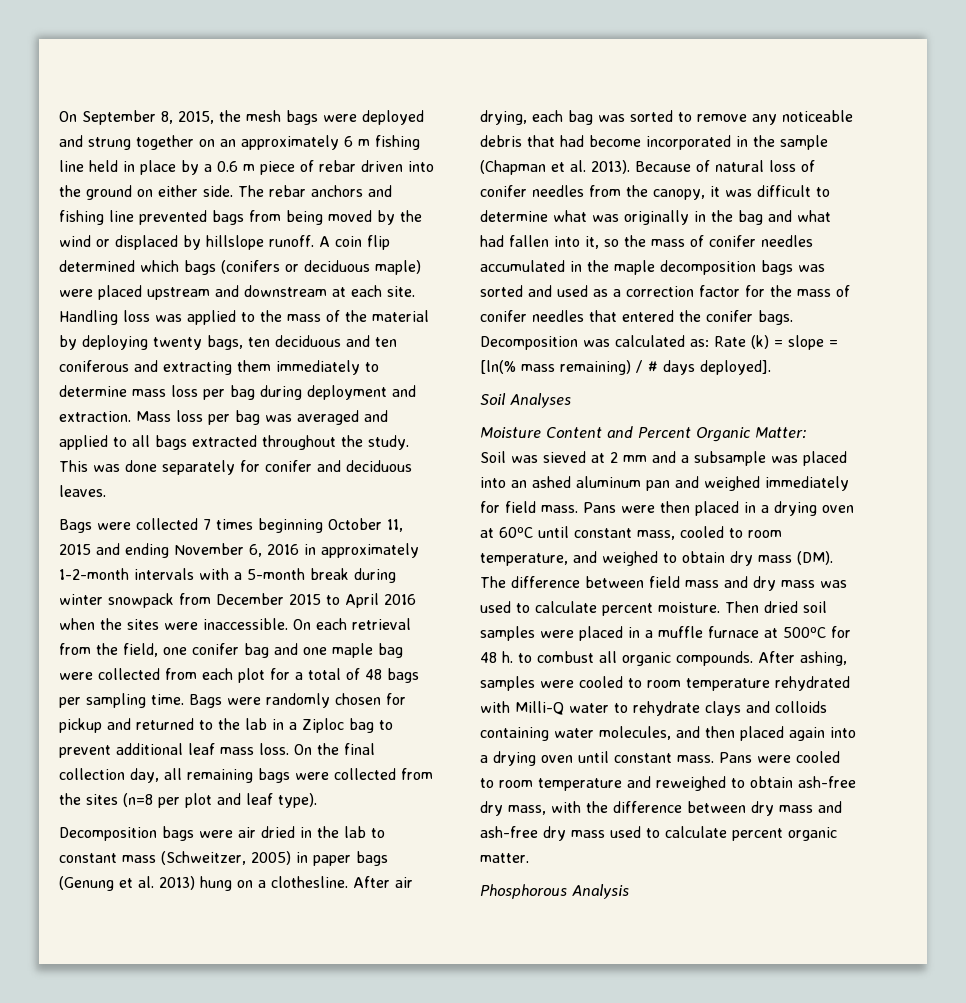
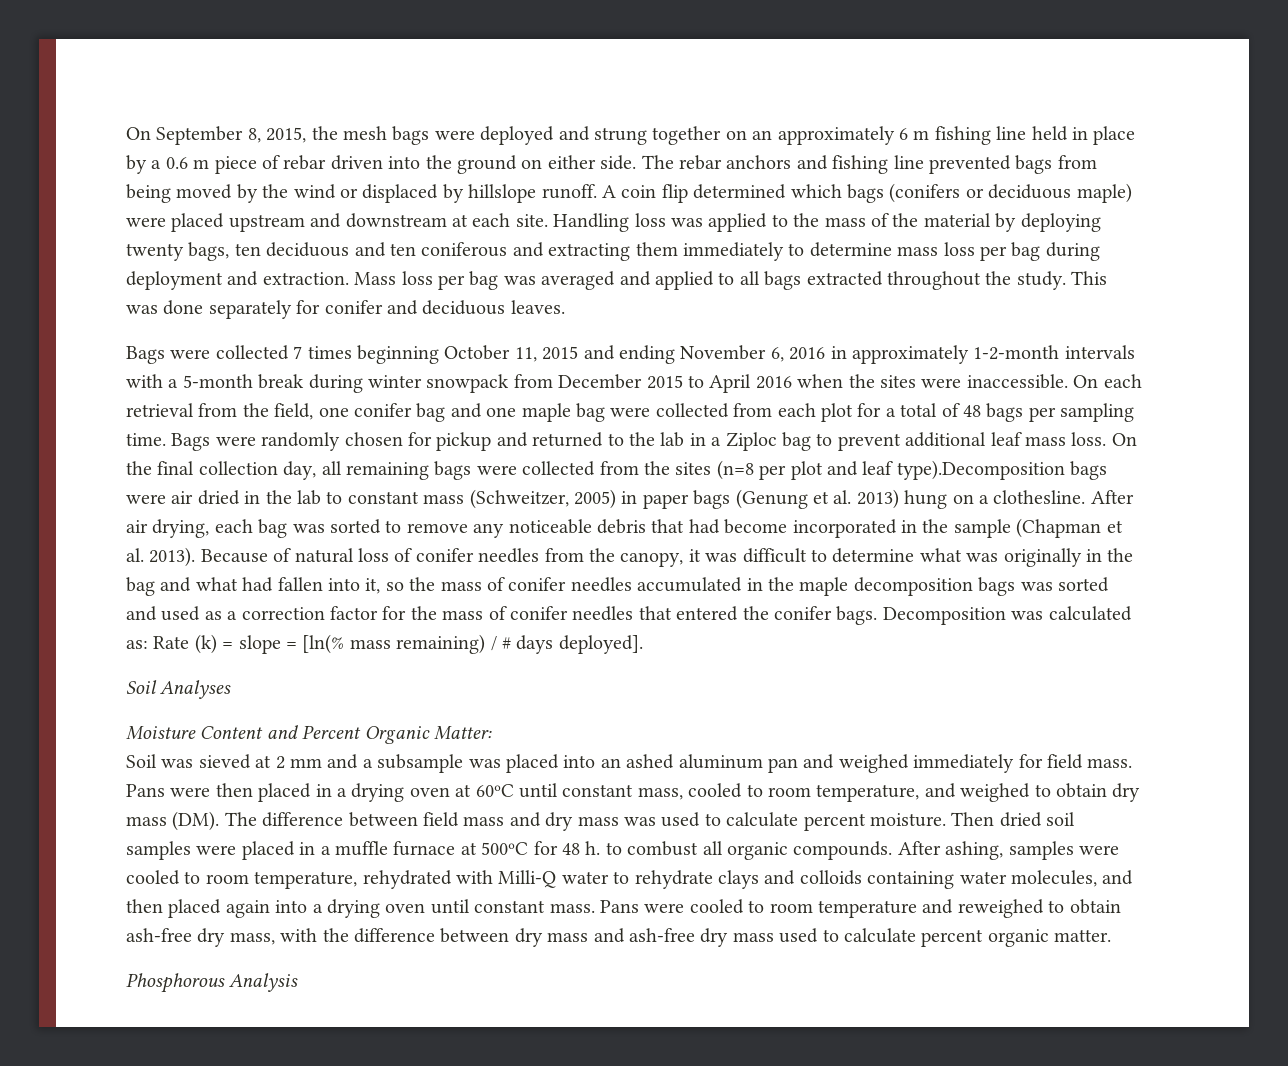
- On the final collection day, all remaining bags were collected from the sites (n=8 per plot and leaf type).
- Decomposition bags were air dried in the lab to constant mass (Schweitzer, 2005) in paper bags (Genung et al. 2013) hung on a clothesline.
+ On the final collection day, all remaining bags were collected from the sites (n=8 per plot and leaf type).Decomposition bags were air dried in the lab to constant mass (Schweitzer, 2005) in paper bags (Genung et al. 2013) hung on a clothesline.
- After ashing, samples were cooled to room temperature rehydrated with Milli-Q water to rehydrate clays and colloids containing water molecules, and then placed again into a drying oven until constant mass.
+ After ashing, samples were cooled to room temperature, rehydrated with Milli-Q water to rehydrate clays and colloids containing water molecules, and then placed again into a drying oven until constant mass.

